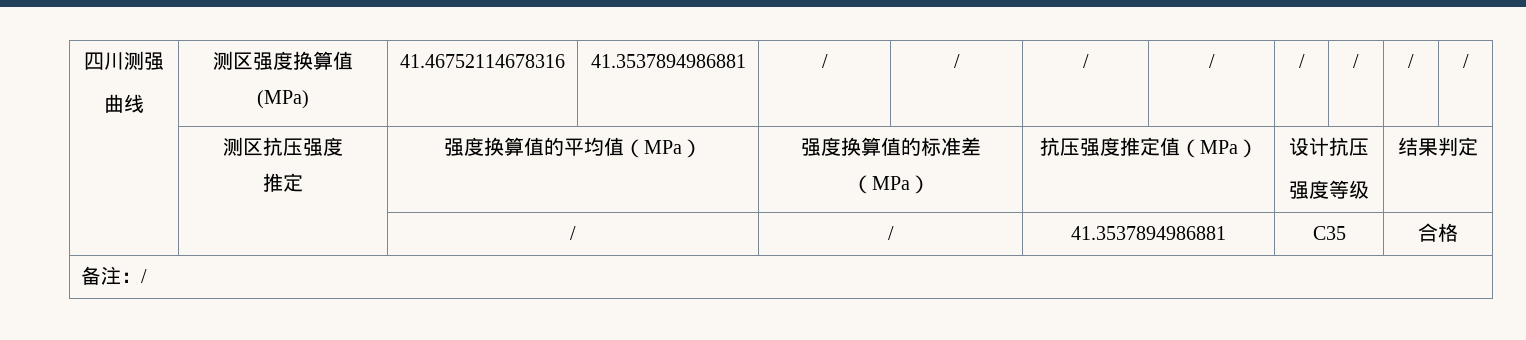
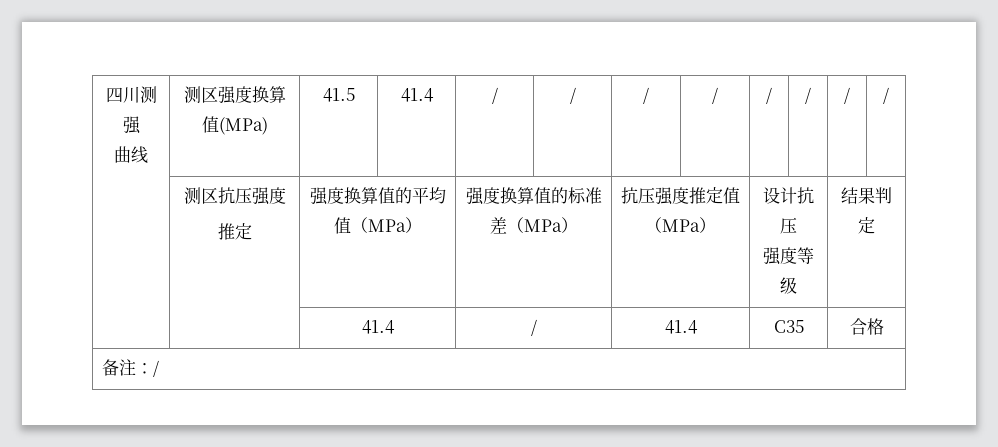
  四川测强
- 曲线 | 测区强度换算值(MPa) | 41.46752114678316 | 41.3537894986881 | / | / | / | / | / | / | / | /
+ 曲线 | 测区强度换算值(MPa) | 41.5 | 41.4 | / | / | / | / | / | / | / | /
- | | / | / | 41.3537894986881 | C35 | 合格
+ | | 41.4 | / | 41.4 | C35 | 合格

